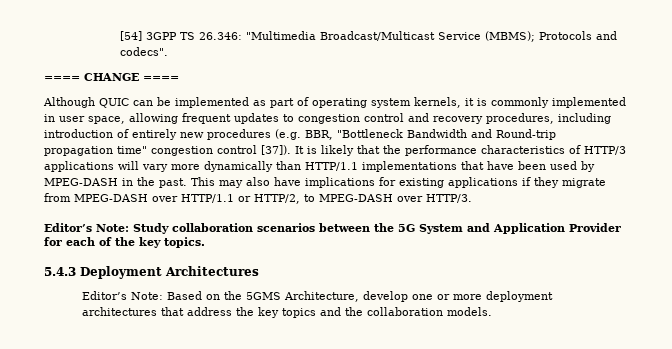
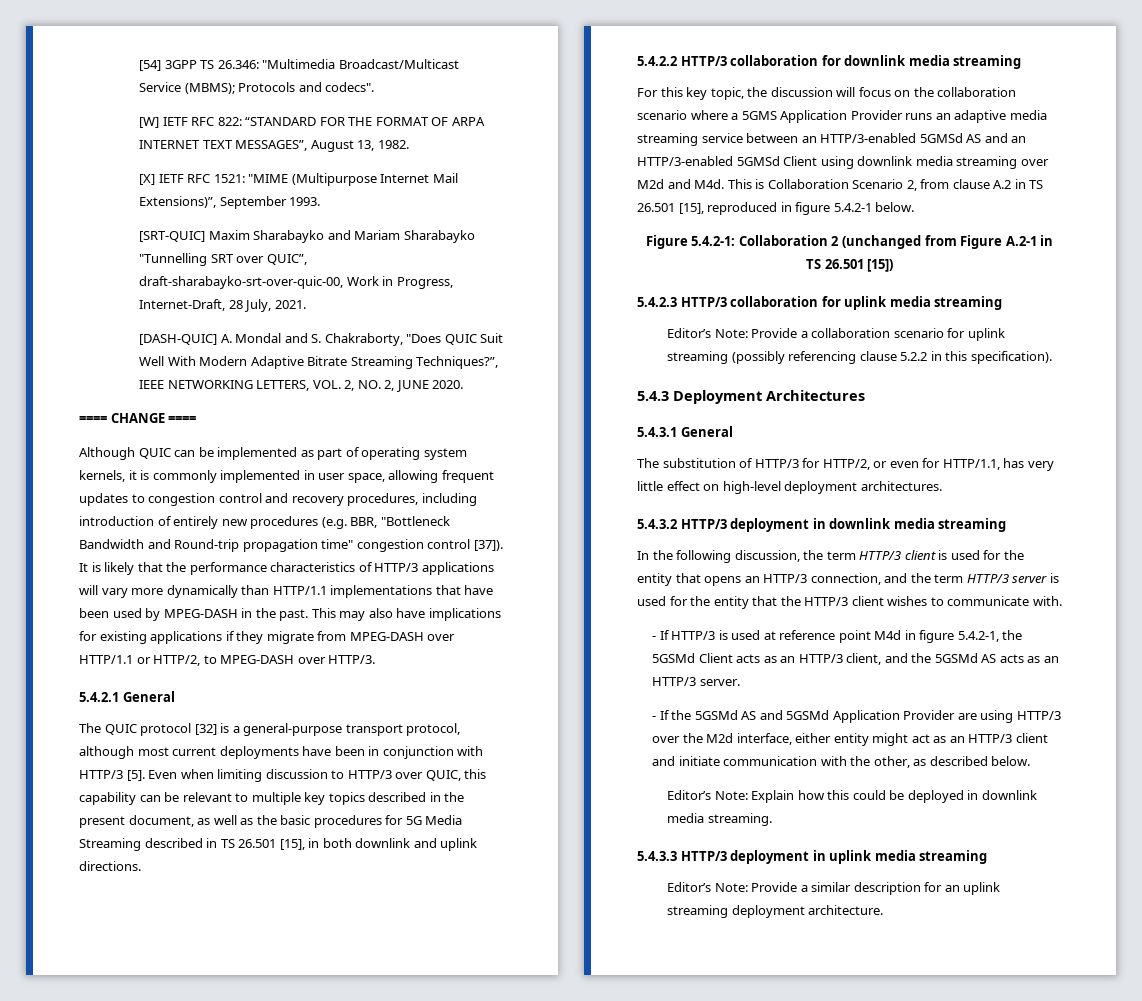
+ [W] IETF RFC 822: “STANDARD FOR THE FORMAT OF ARPA INTERNET TEXT MESSAGES”, August 13, 1982.
+ [X] IETF RFC 1521: "MIME (Multipurpose Internet Mail Extensions)”, September 1993.
+ [SRT-QUIC] Maxim Sharabayko and Mariam Sharabayko "Tunnelling SRT over QUIC”, draft-sharabayko-srt-over-quic-00, Work in Progress, Internet-Draft, 28 July, 2021.
+ [DASH-QUIC] A. Mondal and S. Chakraborty, "Does QUIC Suit Well With Modern Adaptive Bitrate Streaming Techniques?”, IEEE NETWORKING LETTERS, VOL. 2, NO. 2, JUNE 2020.
- Editor’s Note: Study collaboration scenarios between the 5G System and Application Provider for each of the key topics.
+ 5.4.2.1 General
+ The QUIC protocol [32] is a general-purpose transport protocol, although most current deployments have been in conjunction with HTTP/3 [5]. Even when limiting discussion to HTTP/3 over QUIC, this capability can be relevant to multiple key topics described in the present document, as well as the basic procedures for 5G Media Streaming described in TS 26.501 [15], in both downlink and uplink directions.
+ 5.4.2.2 HTTP/3 collaboration for downlink media streaming
+ For this key topic, the discussion will focus on the collaboration scenario where a 5GMS Application Provider runs an adaptive media streaming service between an HTTP/3-enabled 5GMSd AS and an HTTP/3-enabled 5GMSd Client using downlink media streaming over M2d and M4d. This is Collaboration Scenario 2, from clause A.2 in TS 26.501 [15], reproduced in figure 5.4.2-1 below.
+ Figure 5.4.2-1: Collaboration 2 (unchanged from Figure A.2-1 in TS 26.501 [15])
+ 5.4.2.3 HTTP/3 collaboration for uplink media streaming
+ Editor’s Note: Provide a collaboration scenario for uplink streaming (possibly referencing clause 5.2.2 in this specification).
  5.4.3 Deployment Architectures
- Editor’s Note: Based on the 5GMS Architecture, develop one or more deployment architectures that address the key topics and the collaboration models.
+ 5.4.3.1 General
+ The substitution of HTTP/3 for HTTP/2, or even for HTTP/1.1, has very little effect on high-level deployment architectures.
+ 5.4.3.2 HTTP/3 deployment in downlink media streaming
+ In the following discussion, the term HTTP/3 client is used for the entity that opens an HTTP/3 connection, and the term HTTP/3 server is used for the entity that the HTTP/3 client wishes to communicate with.
+ - If HTTP/3 is used at reference point M4d in figure 5.4.2-1, the 5GSMd Client acts as an HTTP/3 client, and the 5GSMd AS acts as an HTTP/3 server.
+ - If the 5GSMd AS and 5GSMd Application Provider are using HTTP/3 over the M2d interface, either entity might act as an HTTP/3 client and initiate communication with the other, as described below.
+ Editor’s Note: Explain how this could be deployed in downlink media streaming.
+ 5.4.3.3 HTTP/3 deployment in uplink media streaming
+ Editor’s Note: Provide a similar description for an uplink streaming deployment architecture.

